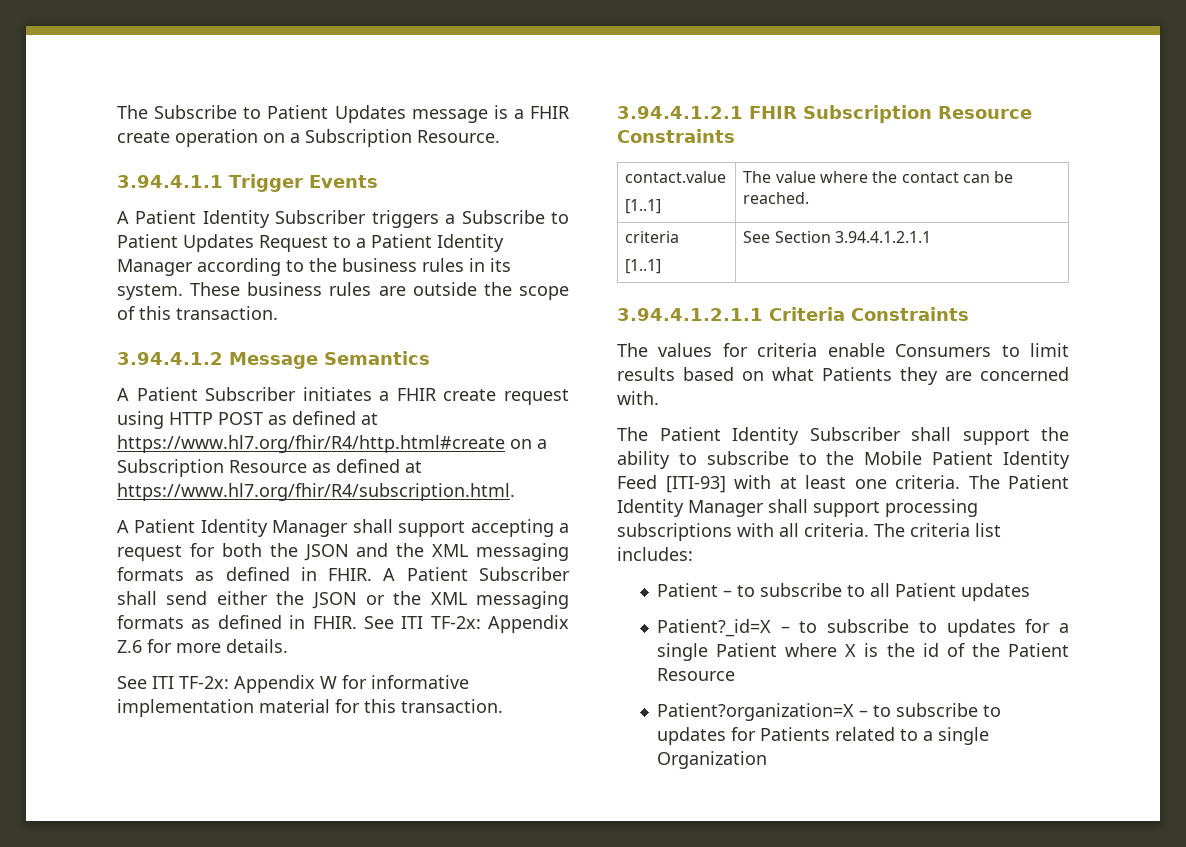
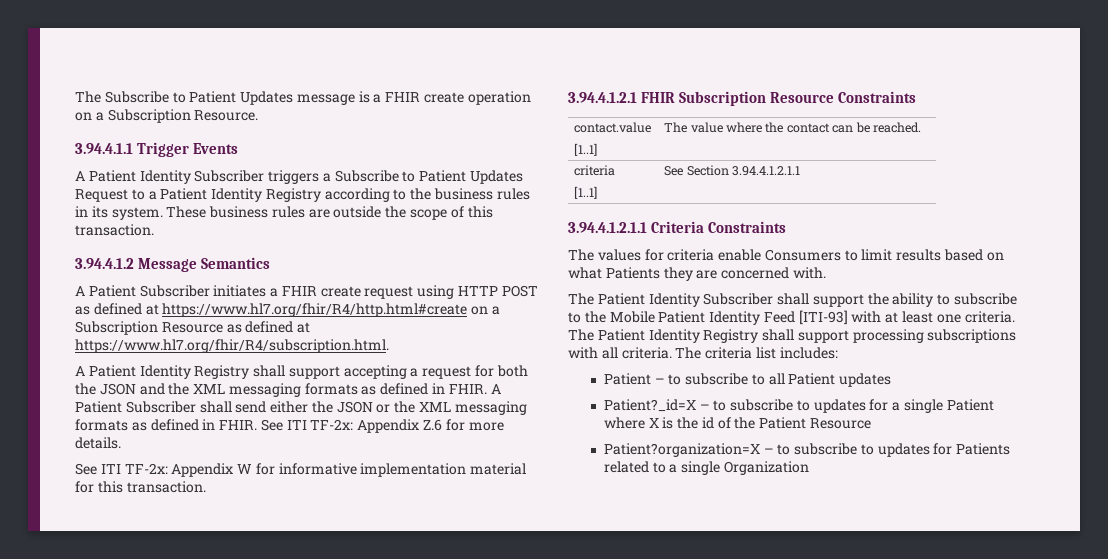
- A Patient Identity Subscriber triggers a Subscribe to Patient Updates Request to a Patient Identity Manager according to the business rules in its system.
+ A Patient Identity Subscriber triggers a Subscribe to Patient Updates Request to a Patient Identity Registry according to the business rules in its system.
- A Patient Identity Manager shall support accepting a request for both the JSON and the XML messaging formats as defined in FHIR.
+ A Patient Identity Registry shall support accepting a request for both the JSON and the XML messaging formats as defined in FHIR.
- The Patient Identity Manager shall support processing subscriptions with all criteria.
+ The Patient Identity Registry shall support processing subscriptions with all criteria.

